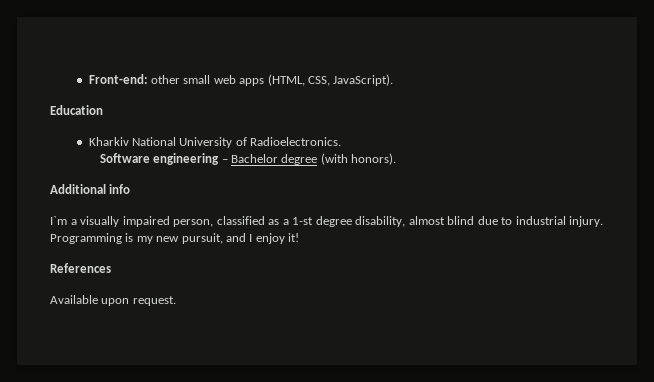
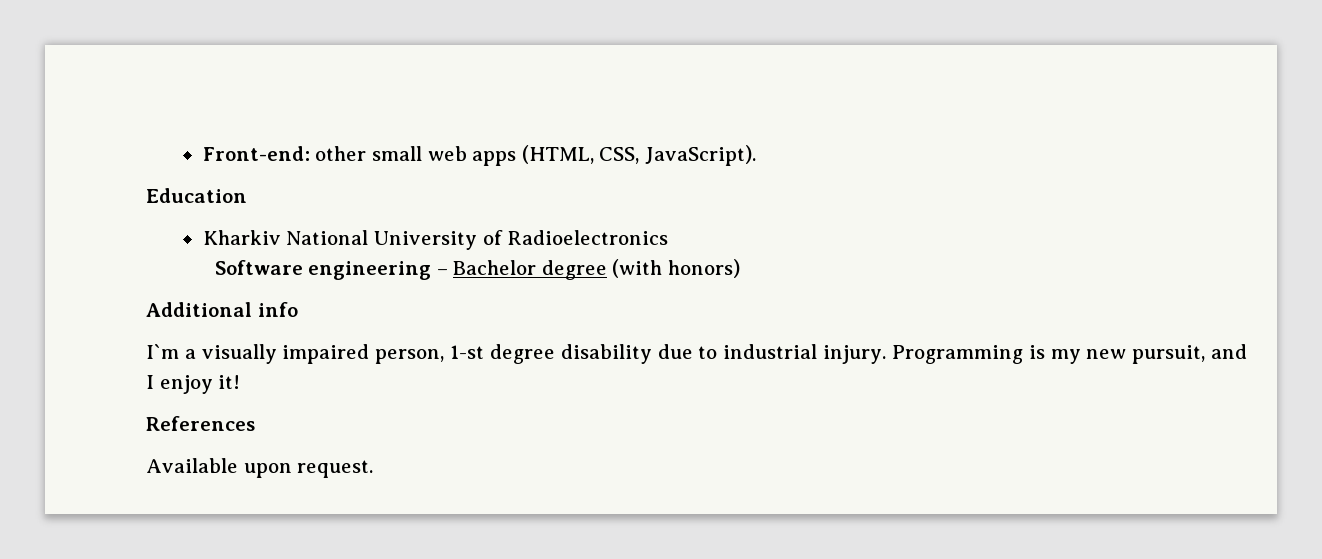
- Kharkiv National University of Radioelectronics.
+ Kharkiv National University of Radioelectronics
- Software engineering – Bachelor degree (with honors).
+ Software engineering – Bachelor degree (with honors)
- I`m a visually impaired person, classified as a 1-st degree disability, almost blind due to industrial injury.
+ I`m a visually impaired person, 1-st degree disability due to industrial injury.

